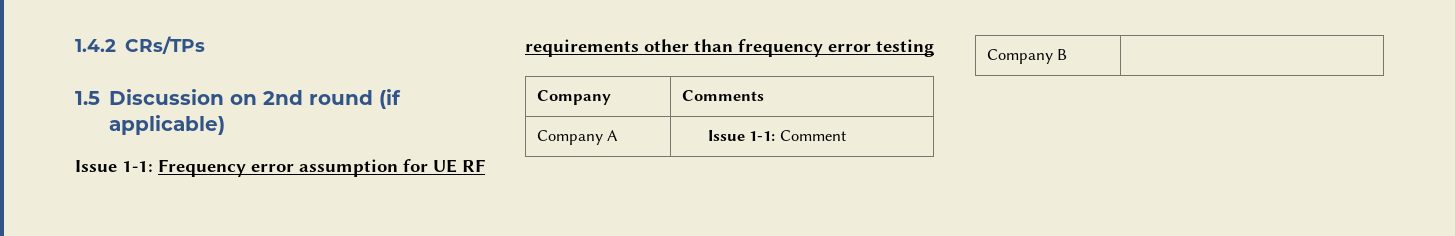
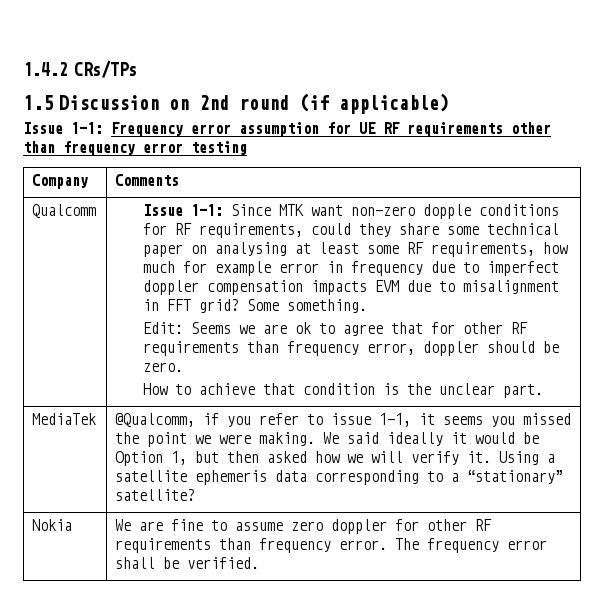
- Company A | Issue 1-1: Comment
- Company B |
+ Qualcomm | Issue 1-1: Since MTK want non-zero dopple conditions for RF requirements, could they share some technical paper on analysing at least some RF requirements, how much for example error in frequency due to imperfect doppler compensation impacts EVM due to misalignment in FFT grid? Some something.
+ Edit: Seems we are ok to agree that for other RF requirements than frequency error, doppler should be zero.
+ How to achieve that condition is the unclear part.
+ MediaTek | @Qualcomm, if you refer to issue 1-1, it seems you missed the point we were making. We said ideally it would be Option 1, but then asked how we will verify it. Using a satellite ephemeris data corresponding to a “stationary” satellite?
+ Nokia | We are fine to assume zero doppler for other RF requirements than frequency error. The frequency error shall be verified.

